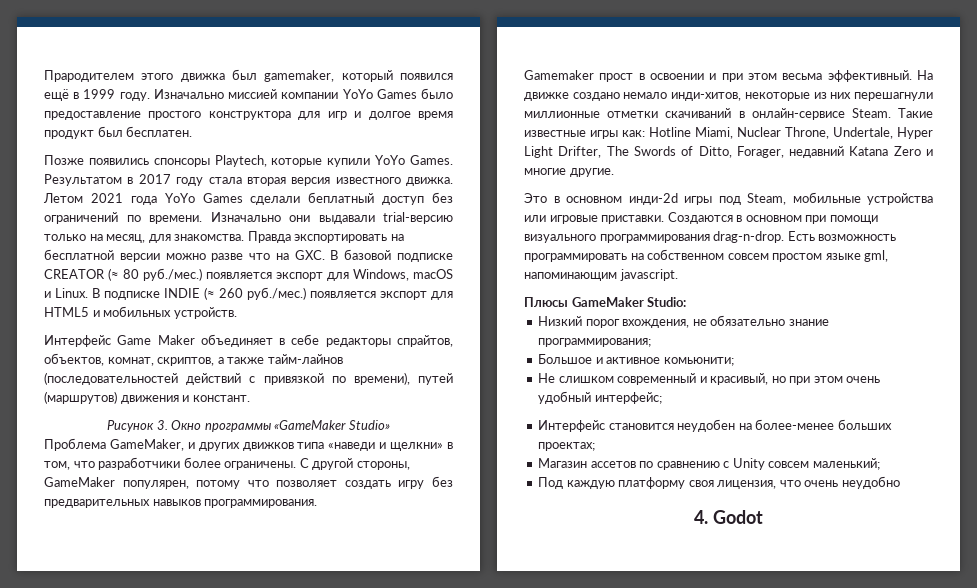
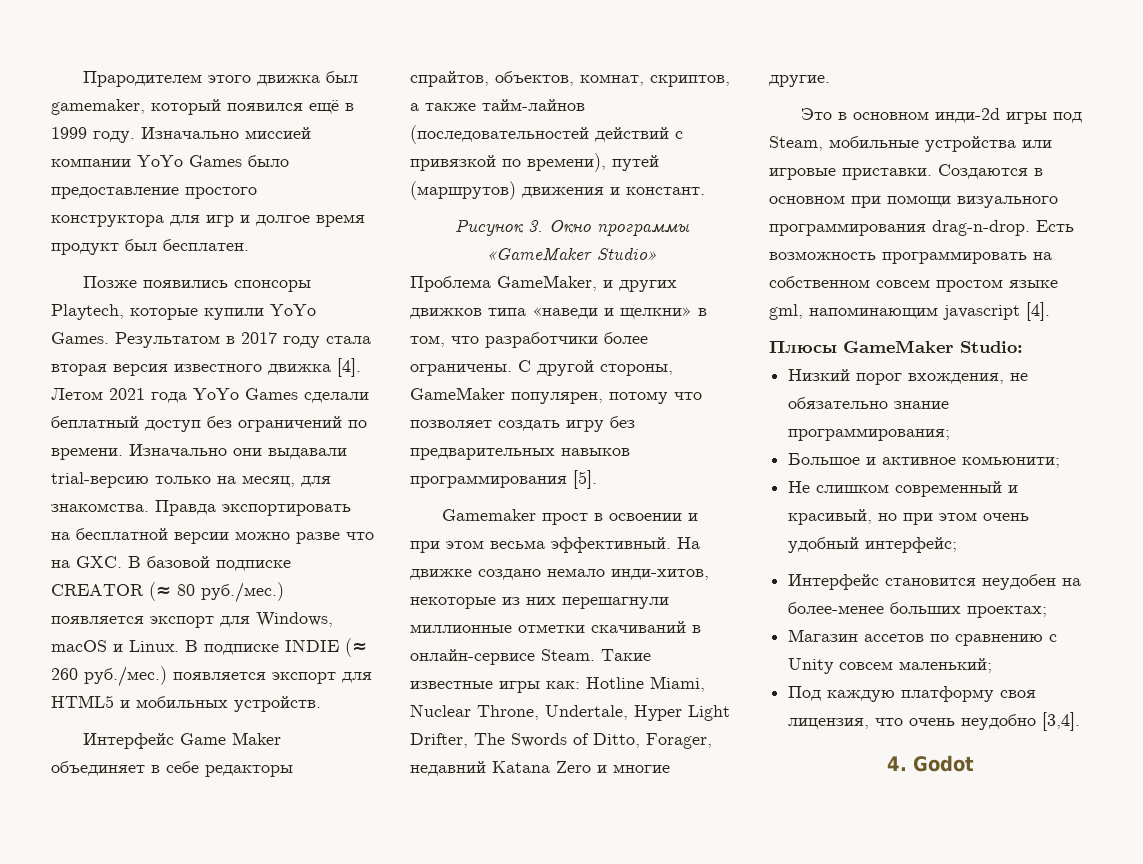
- Результатом в 2017 году стала вторая версия известного движка.
+ Результатом в 2017 году стала вторая версия известного движка [4].
- С другой стороны, GameMaker популярен, потому что позволяет создать игру без предварительных навыков программирования.
+ С другой стороны, GameMaker популярен, потому что позволяет создать игру без предварительных навыков программирования [5].
- Есть возможность программировать на собственном совсем простом языке gml, напоминающим javascript.
+ Есть возможность программировать на собственном совсем простом языке gml, напоминающим javascript [4].
- Под каждую платформу своя лицензия, что очень неудобно
+ Под каждую платформу своя лицензия, что очень неудобно [3,4].

